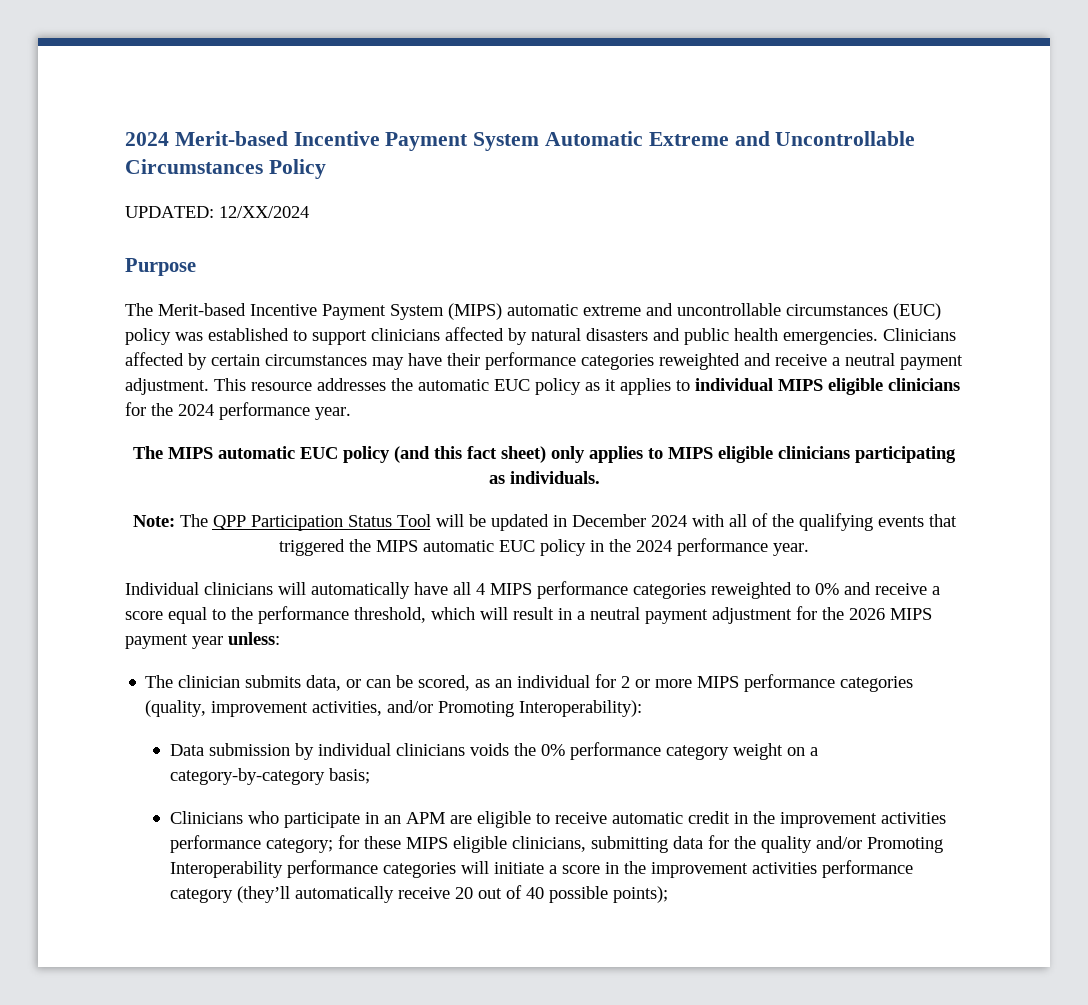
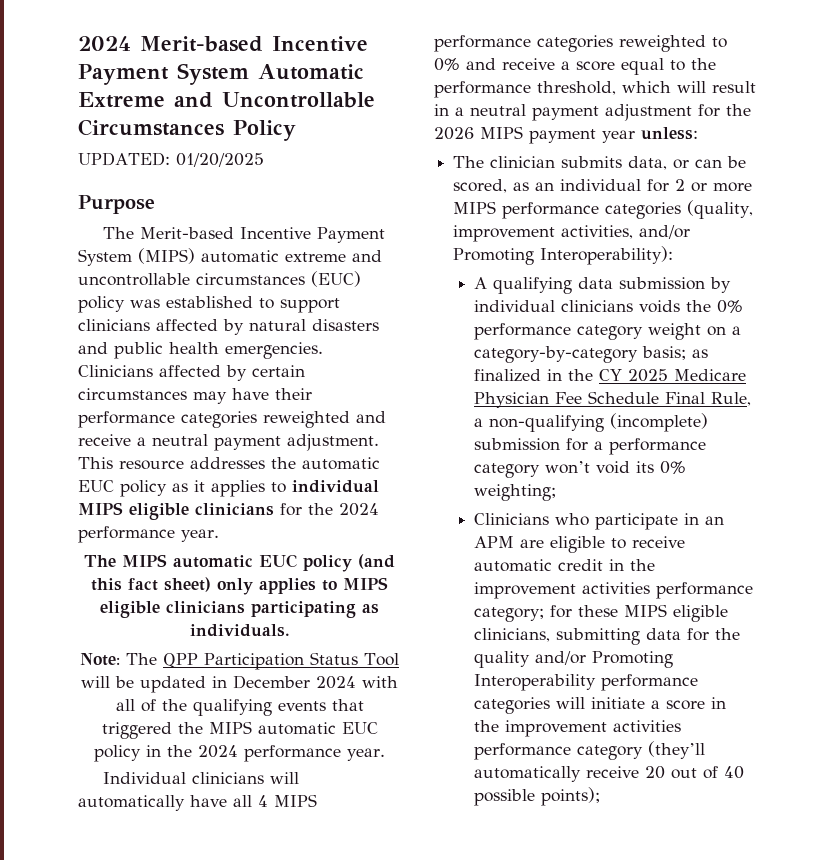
- UPDATED: 12/XX/2024
+ UPDATED: 01/20/2025
- Data submission by individual clinicians voids the 0% performance category weight on a category-by-category basis;
+ A qualifying data submission by individual clinicians voids the 0% performance category weight on a category-by-category basis; as finalized in the CY 2025 Medicare Physician Fee Schedule Final Rule, a non-qualifying (incomplete) submission for a performance category won’t void its 0% weighting;

